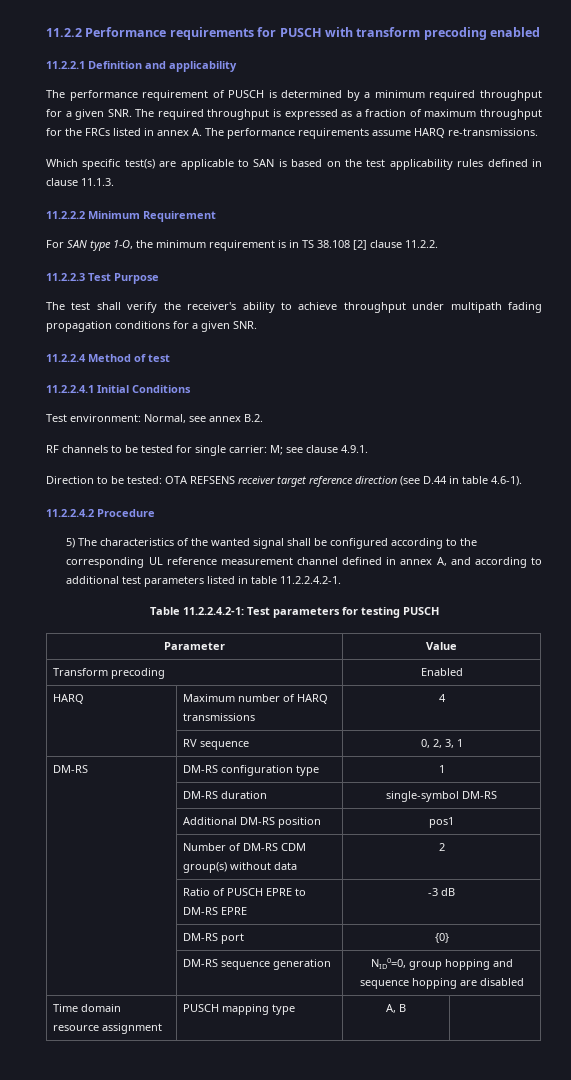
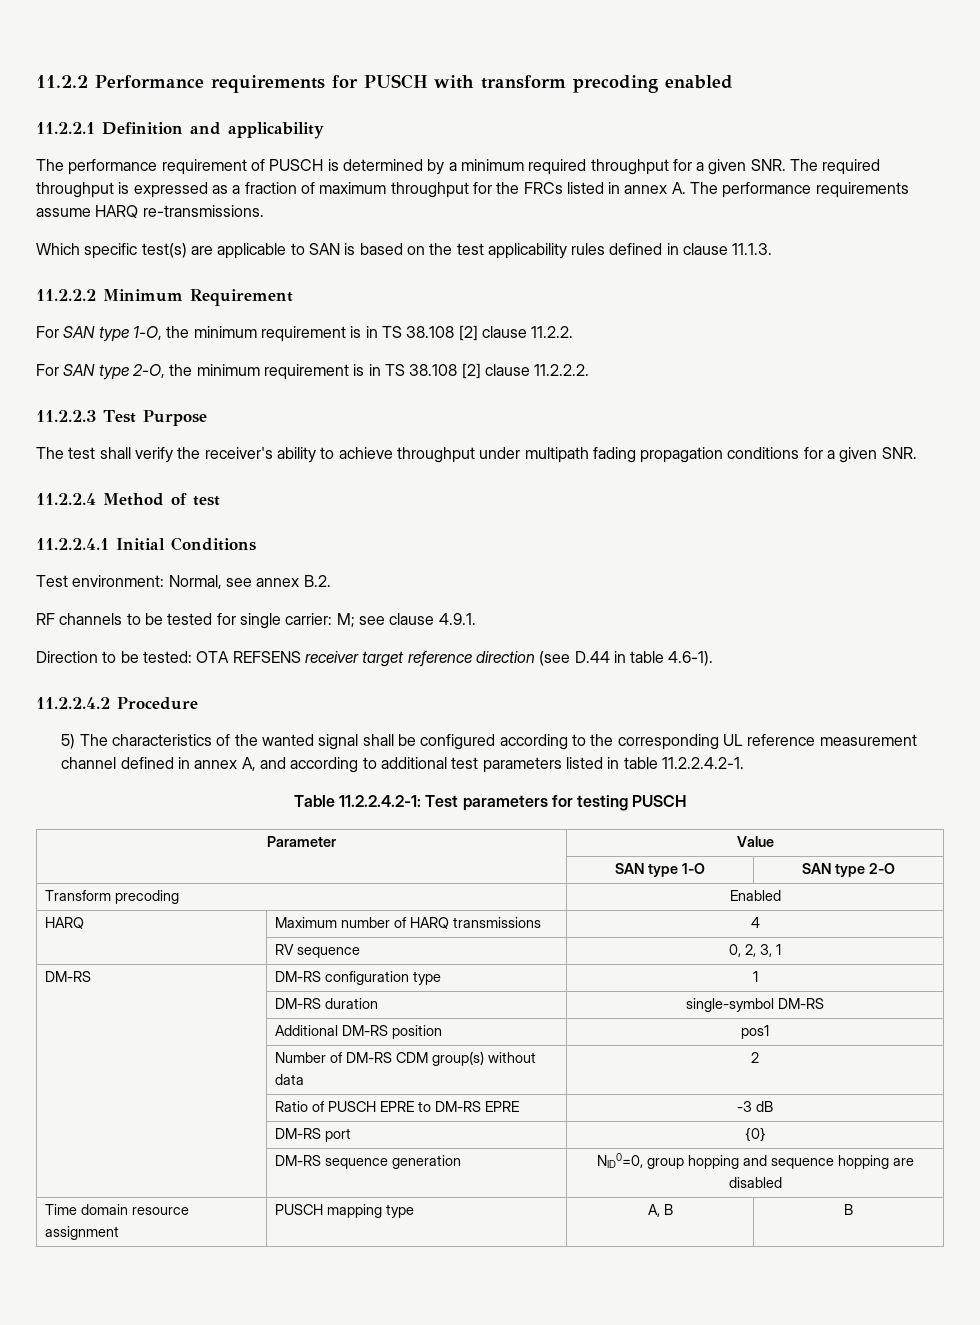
+ For SAN type 2-O, the minimum requirement is in TS 38.108 [2] clause 11.2.2.2.
+ | SAN type 1-O | SAN type 2-O
- Time domain resource assignment | PUSCH mapping type | A, B |
+ Time domain resource assignment | PUSCH mapping type | A, B | B

